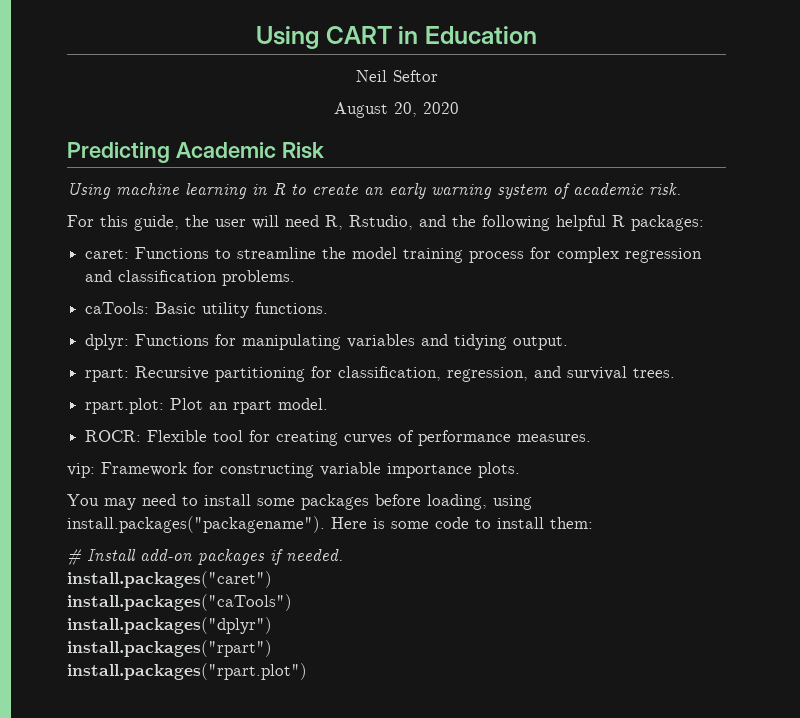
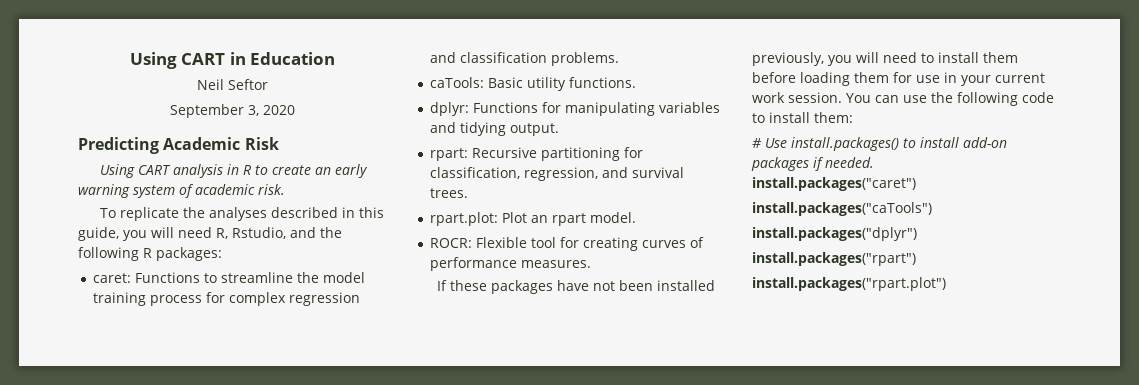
- August 20, 2020
+ September 3, 2020
- Using machine learning in R to create an early warning system of academic risk.
+ Using CART analysis in R to create an early warning system of academic risk.
- For this guide, the user will need R, Rstudio, and the following helpful R packages:
+ To replicate the analyses described in this guide, you will need R, Rstudio, and the following R packages:
- vip: Framework for constructing variable importance plots.
- You may need to install some packages before loading, using install.packages("packagename"). Here is some code to install them:
+ If these packages have not been installed previously, you will need to install them before loading them for use in your current work session. You can use the following code to install them:
- # Install add-on packages if needed.
+ # Use install.packages() to install add-on packages if needed.

